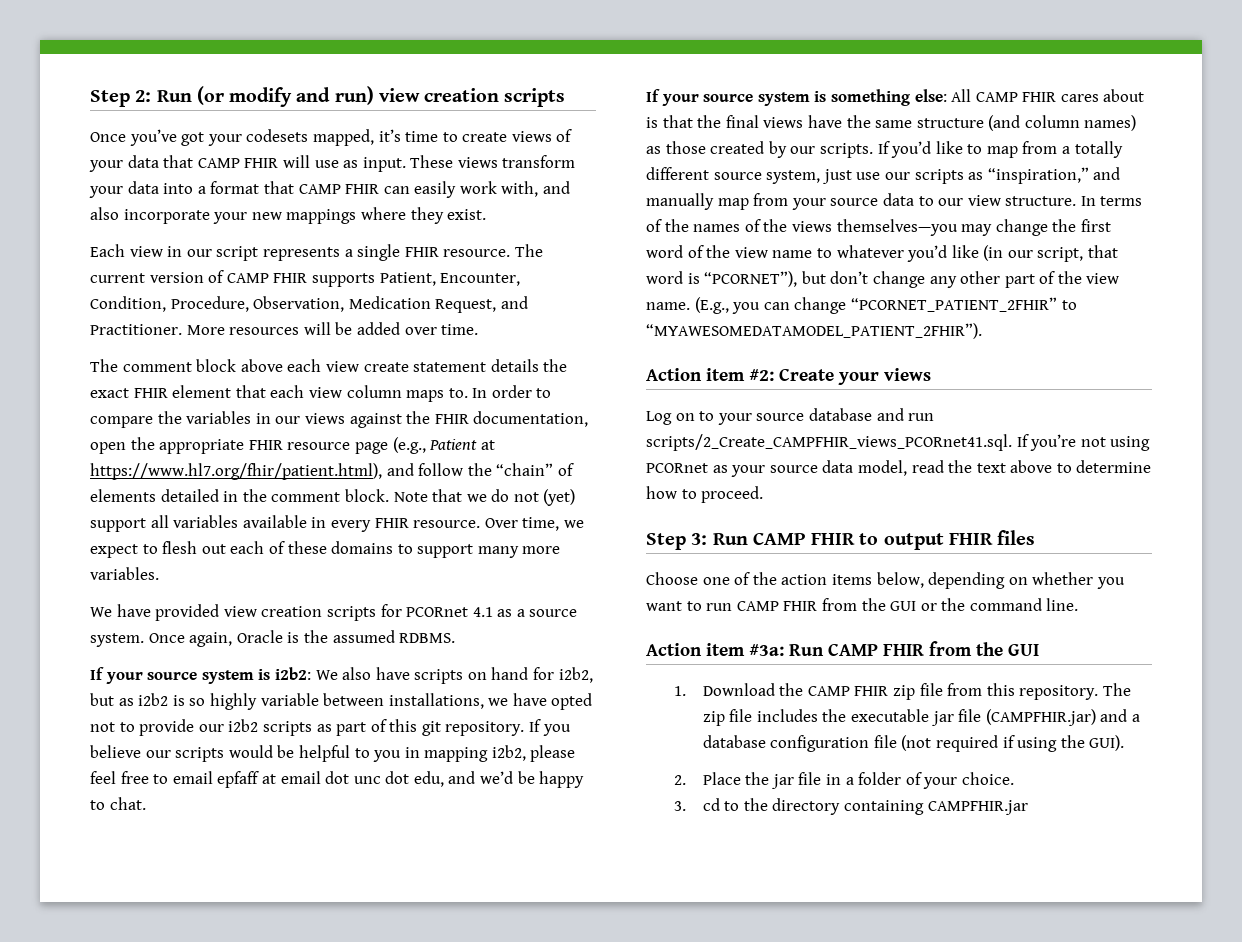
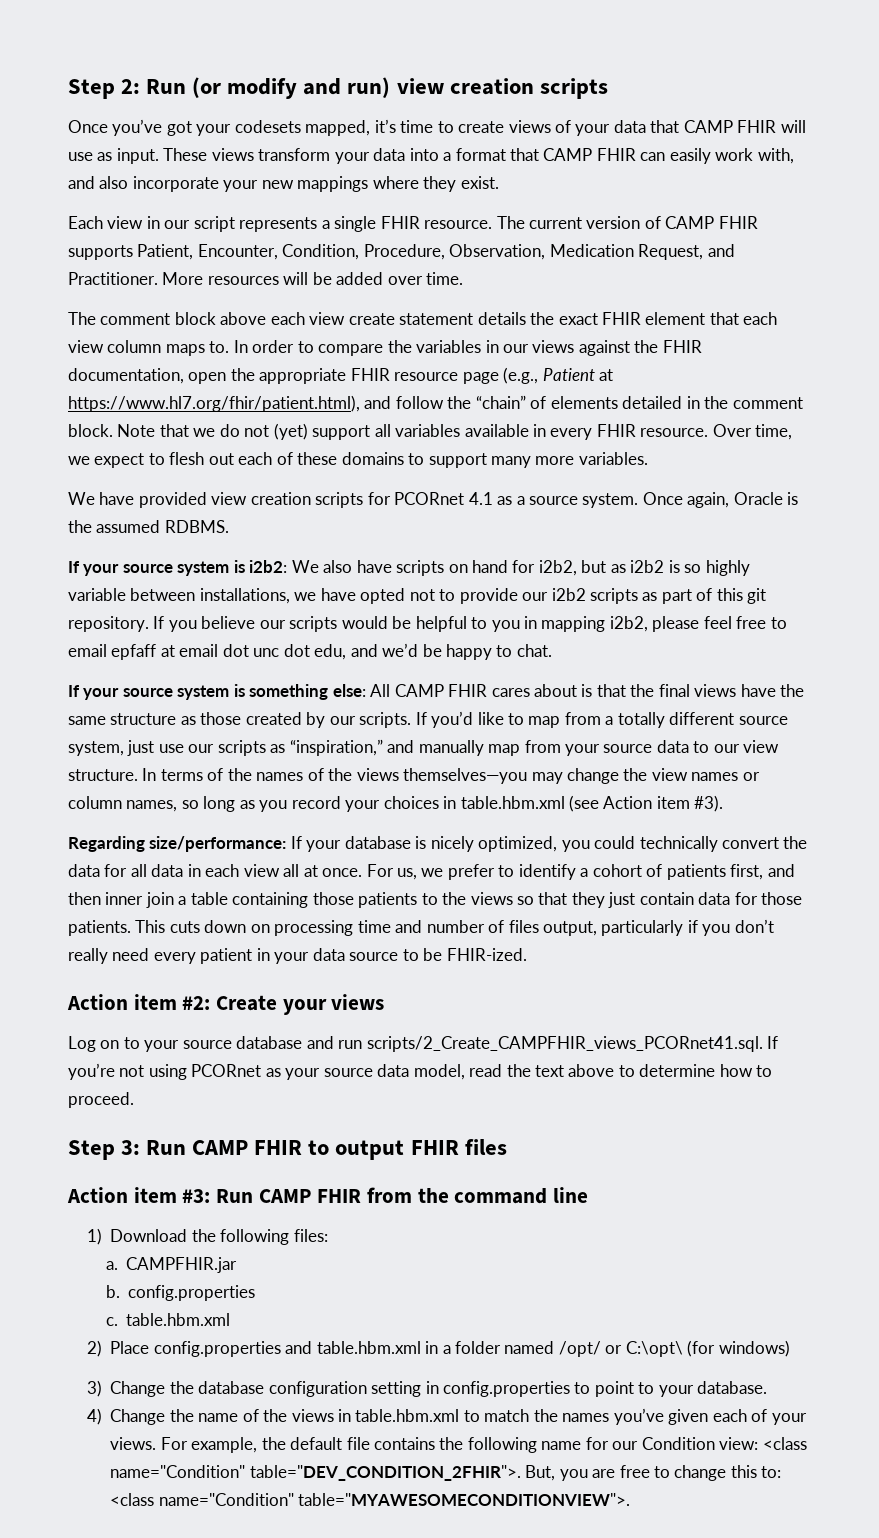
- If your source system is something else: All CAMP FHIR cares about is that the final views have the same structure (and column names) as those created by our scripts.
+ If your source system is something else: All CAMP FHIR cares about is that the final views have the same structure as those created by our scripts.
- In terms of the names of the views themselves—you may change the first word of the view name to whatever you’d like (in our script, that word is “PCORNET”), but don’t change any other part of the view name. (E.g., you can change “PCORNET_PATIENT_2FHIR” to “MYAWESOMEDATAMODEL_PATIENT_2FHIR”).
+ In terms of the names of the views themselves—you may change the view names or column names, so long as you record your choices in table.hbm.xml (see Action item #3).
+ Regarding size/performance: If your database is nicely optimized, you could technically convert the data for all data in each view all at once. For us, we prefer to identify a cohort of patients first, and then inner join a table containing those patients to the views so that they just contain data for those patients. This cuts down on processing time and number of files output, particularly if you don’t really need every patient in your data source to be FHIR-ized.
- Choose one of the action items below, depending on whether you want to run CAMP FHIR from the GUI or the command line.
- Action item #3a: Run CAMP FHIR from the GUI
- 1. Download the CAMP FHIR zip file from this repository. The zip file includes the executable jar file (CAMPFHIR.jar) and a database configuration file (not required if using the GUI).
- 2. Place the jar file in a folder of your choice.
- 3. cd to the directory containing CAMPFHIR.jar
+ Action item #3: Run CAMP FHIR from the command line
+ 1) Download the following files:
+ a. CAMPFHIR.jar
+ b. config.properties
+ c. table.hbm.xml
+ 2) Place config.properties and table.hbm.xml in a folder named /opt/ or C:\opt\ (for windows)
+ 3) Change the database configuration setting in config.properties to point to your database.
+ 4) Change the name of the views in table.hbm.xml to match the names you’ve given each of your views. For example, the default file contains the following name for our Condition view: <class name="Condition" table="DEV_CONDITION_2FHIR">. But, you are free to change this to: <class name="Condition" table="MYAWESOMECONDITIONVIEW">.

